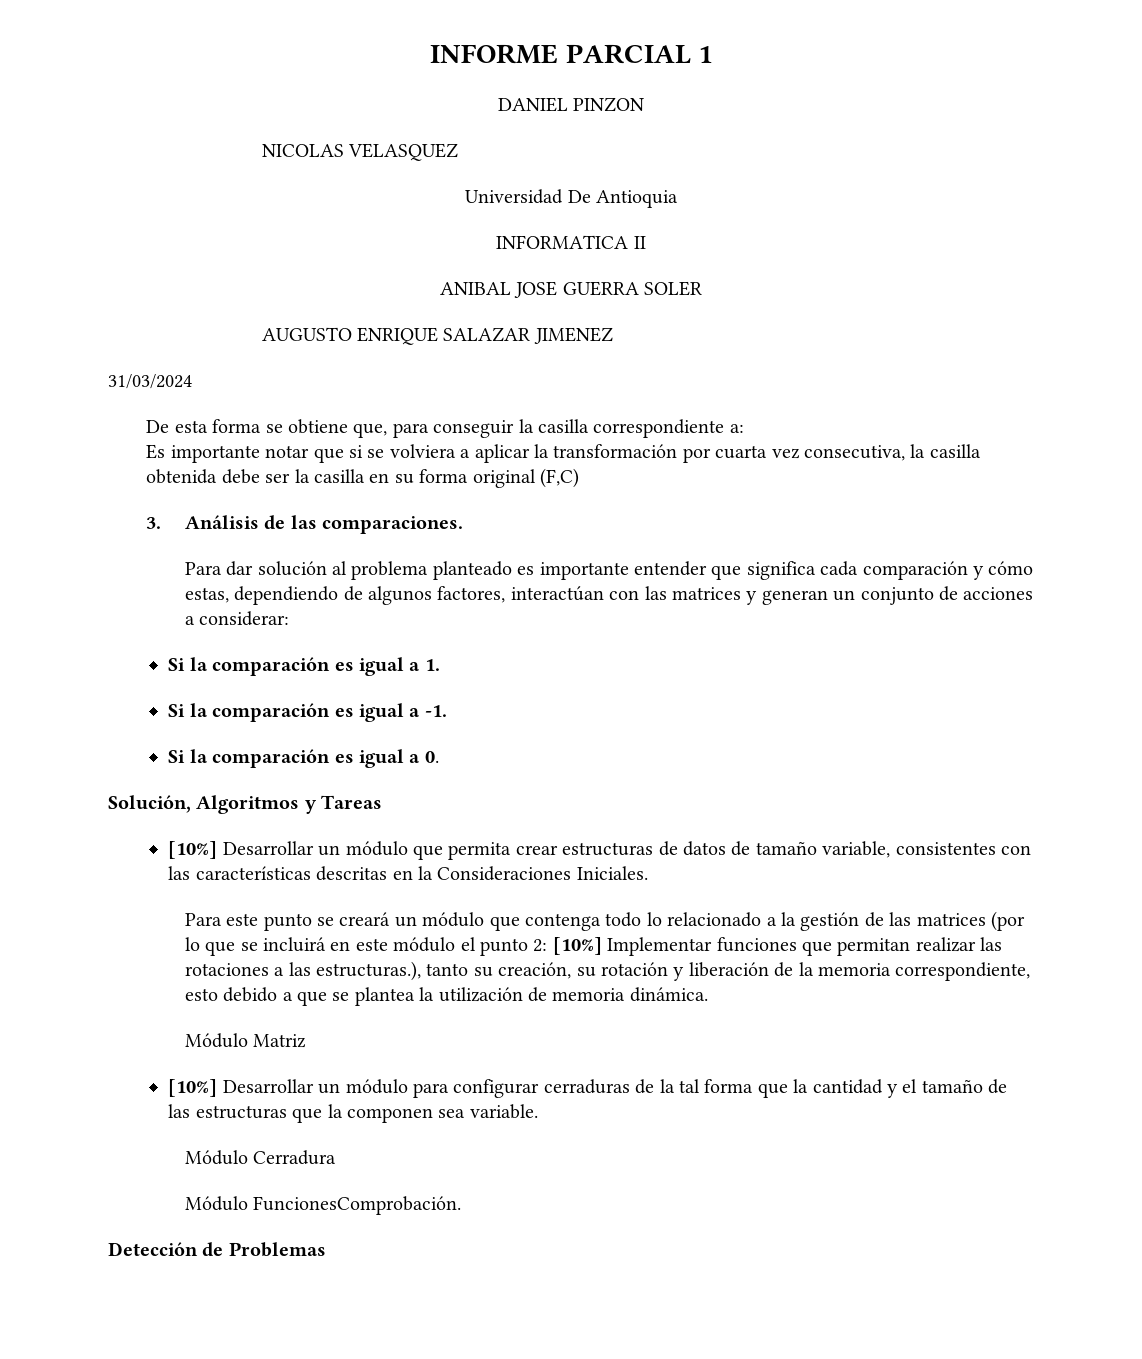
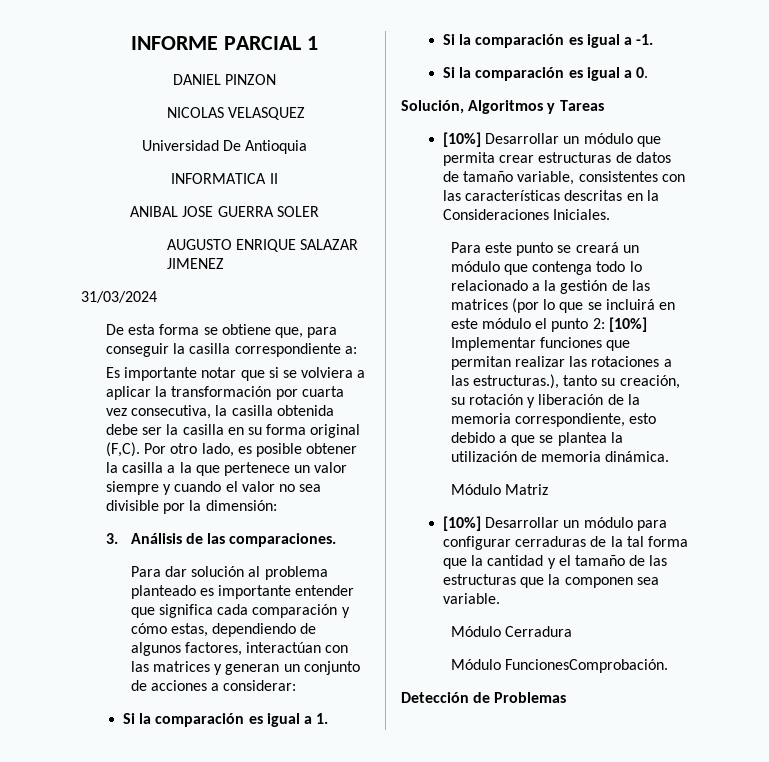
- Es importante notar que si se volviera a aplicar la transformación por cuarta vez consecutiva, la casilla obtenida debe ser la casilla en su forma original (F,C)
+ Es importante notar que si se volviera a aplicar la transformación por cuarta vez consecutiva, la casilla obtenida debe ser la casilla en su forma original (F,C). Por otro lado, es posible obtener la casilla a la que pertenece un valor siempre y cuando el valor no sea divisible por la dimensión:

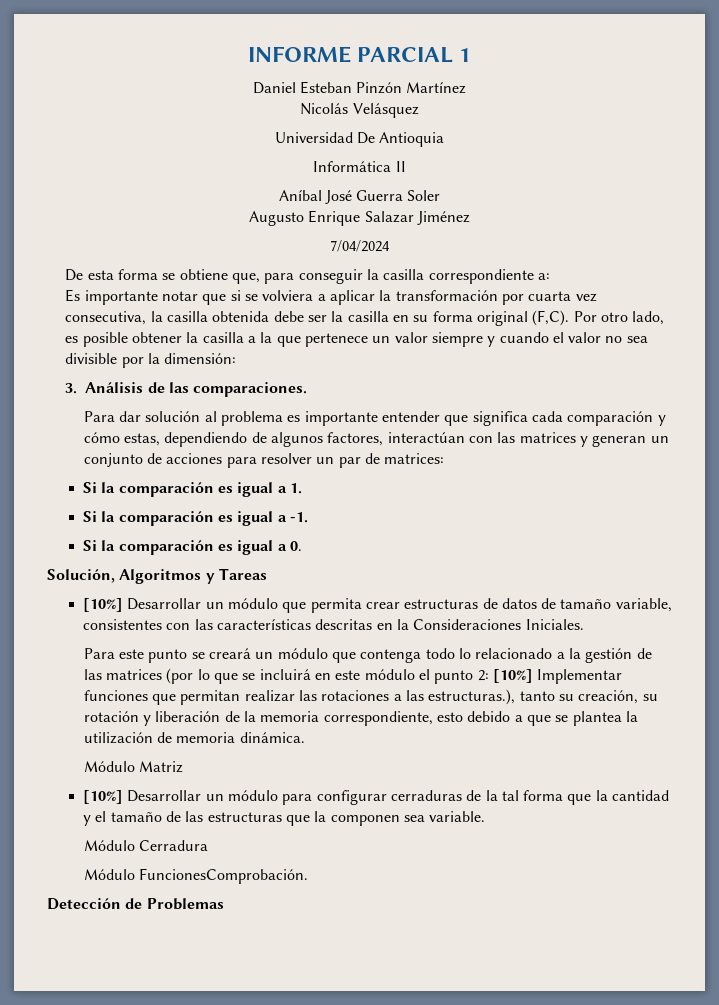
- DANIEL PINZON
- NICOLAS VELASQUEZ
+ Daniel Esteban Pinzón Martínez
+ Nicolás Velásquez
- INFORMATICA II
+ Informática II
- ANIBAL JOSE GUERRA SOLER
- AUGUSTO ENRIQUE SALAZAR JIMENEZ
- 31/03/2024
+ Aníbal José Guerra Soler
+ Augusto Enrique Salazar Jiménez
+ 7/04/2024
- Para dar solución al problema planteado es importante entender que significa cada comparación y cómo estas, dependiendo de algunos factores, interactúan con las matrices y generan un conjunto de acciones a considerar:
+ Para dar solución al problema es importante entender que significa cada comparación y cómo estas, dependiendo de algunos factores, interactúan con las matrices y generan un conjunto de acciones para resolver un par de matrices:

